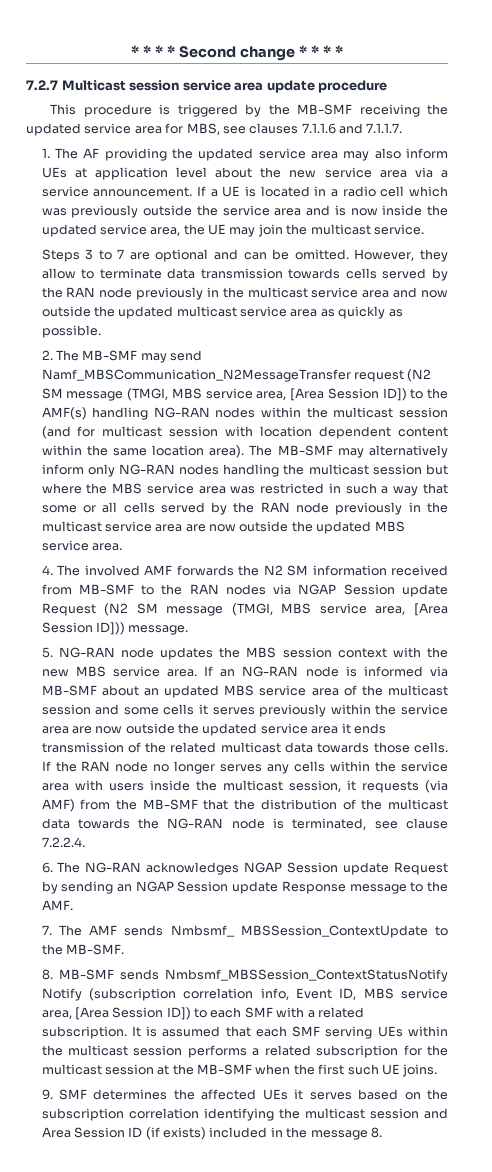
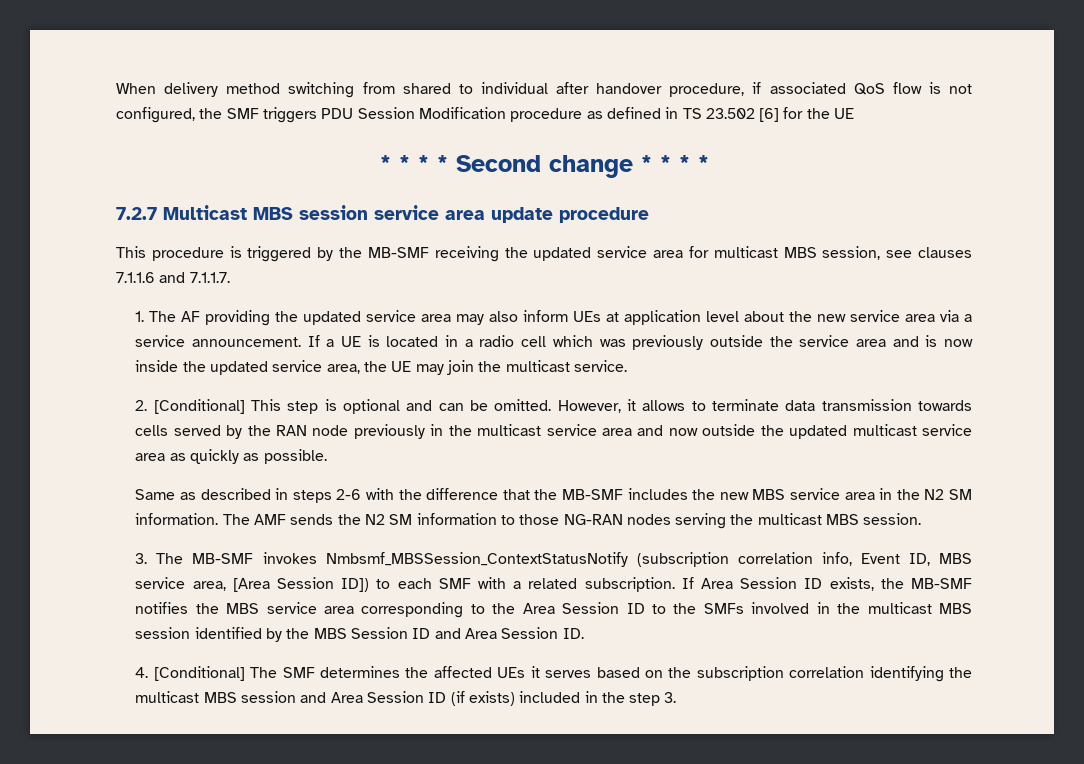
+ When delivery method switching from shared to individual after handover procedure, if associated QoS flow is not configured, the SMF triggers PDU Session Modification procedure as defined in TS 23.502 [6] for the UE
- 7.2.7 Multicast session service area update procedure
+ 7.2.7 Multicast MBS session service area update procedure
- This procedure is triggered by the MB-SMF receiving the updated service area for MBS, see clauses 7.1.1.6 and 7.1.1.7.
+ This procedure is triggered by the MB-SMF receiving the updated service area for multicast MBS session, see clauses 7.1.1.6 and 7.1.1.7.
- Steps 3 to 7 are optional and can be omitted.
+ 2. [Conditional] This step is optional and can be omitted.
- However, they allow to terminate data transmission towards cells served by the RAN node previously in the multicast service area and now outside the updated multicast service area as quickly as possible.
+ However, it allows to terminate data transmission towards cells served by the RAN node previously in the multicast service area and now outside the updated multicast service area as quickly as possible.
- 2. The MB-SMF may send Namf_MBSCommunication_N2MessageTransfer request (N2 SM message (TMGI, MBS service area, [Area Session ID]) to the AMF(s) handling NG-RAN nodes within the multicast session (and for multicast session with location dependent content within the same location area). The MB-SMF may alternatively inform only NG-RAN nodes handling the multicast session but where the MBS service area was restricted in such a way that some or all cells served by the RAN node previously in the multicast service area are now outside the updated MBS service area.
- 4. The involved AMF forwards the N2 SM information received from MB-SMF to the RAN nodes via NGAP Session update Request (N2 SM message (TMGI, MBS service area, [Area Session ID])) message.
- 5. NG-RAN node updates the MBS session context with the new MBS service area. If an NG-RAN node is informed via MB-SMF about an updated MBS service area of the multicast session and some cells it serves previously within the service area are now outside the updated service area it ends transmission of the related multicast data towards those cells. If the RAN node no longer serves any cells within the service area with users inside the multicast session, it requests (via AMF) from the MB-SMF that the distribution of the multicast data towards the NG-RAN node is terminated, see clause 7.2.2.4.
- 6. The NG-RAN acknowledges NGAP Session update Request by sending an NGAP Session update Response message to the AMF.
- 7. The AMF sends Nmbsmf_ MBSSession_ContextUpdate to the MB-SMF.
- 8. MB-SMF sends Nmbsmf_MBSSession_ContextStatusNotify Notify (subscription correlation info, Event ID, MBS service area, [Area Session ID]) to each SMF with a related subscription.
+ Same as described in steps 2-6 with the difference that the MB-SMF includes the new MBS service area in the N2 SM information. The AMF sends the N2 SM information to those NG-RAN nodes serving the multicast MBS session.
+ 3. The MB-SMF invokes Nmbsmf_MBSSession_ContextStatusNotify (subscription correlation info, Event ID, MBS service area, [Area Session ID]) to each SMF with a related subscription.
- It is assumed that each SMF serving UEs within the multicast session performs a related subscription for the multicast session at the MB-SMF when the first such UE joins.
- 9. SMF determines the affected UEs it serves based on the subscription correlation identifying the multicast session and Area Session ID (if exists) included in the message 8.
+ If Area Session ID exists, the MB-SMF notifies the MBS service area corresponding to the Area Session ID to the SMFs involved in the multicast MBS session identified by the MBS Session ID and Area Session ID.
+ 4. [Conditional] The SMF determines the affected UEs it serves based on the subscription correlation identifying the multicast MBS session and Area Session ID (if exists) included in the step 3.

